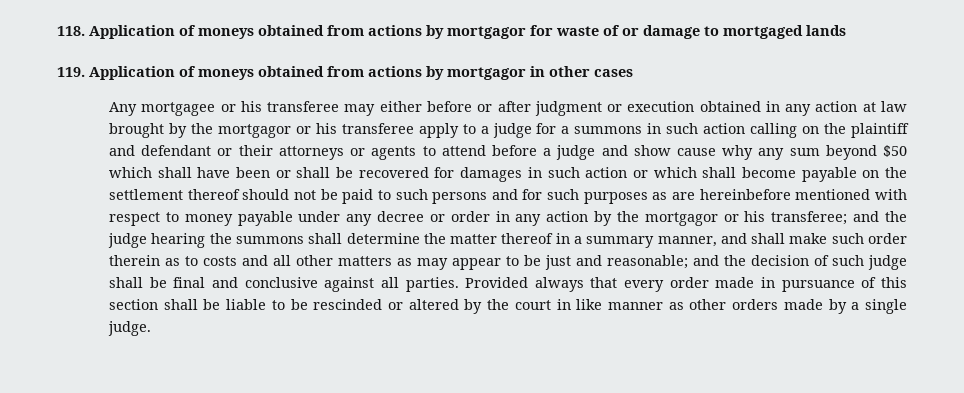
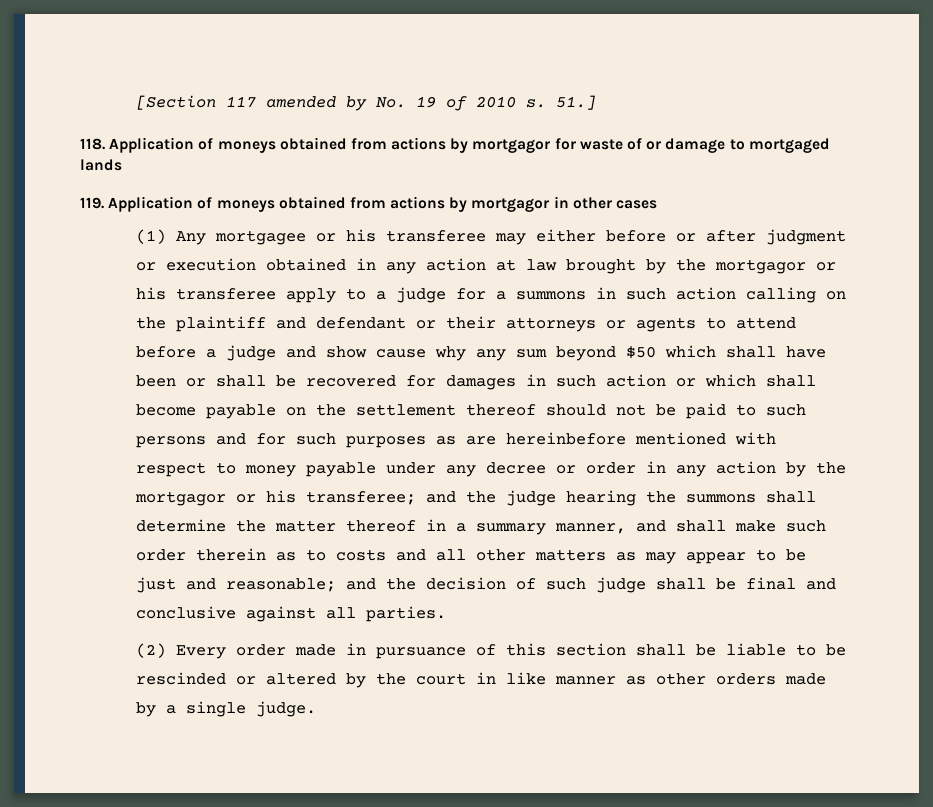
+ [Section 117 amended by No. 19 of 2010 s. 51.]
- Any mortgagee or his transferee may either before or after judgment or execution obtained in any action at law brought by the mortgagor or his transferee apply to a judge for a summons in such action calling on the plaintiff and defendant or their attorneys or agents to attend before a judge and show cause why any sum beyond $50 which shall have been or shall be recovered for damages in such action or which shall become payable on the settlement thereof should not be paid to such persons and for such purposes as are hereinbefore mentioned with respect to money payable under any decree or order in any action by the mortgagor or his transferee;
+ (1) Any mortgagee or his transferee may either before or after judgment or execution obtained in any action at law brought by the mortgagor or his transferee apply to a judge for a summons in such action calling on the plaintiff and defendant or their attorneys or agents to attend before a judge and show cause why any sum beyond $50 which shall have been or shall be recovered for damages in such action or which shall become payable on the settlement thereof should not be paid to such persons and for such purposes as are hereinbefore mentioned with respect to money payable under any decree or order in any action by the mortgagor or his transferee;
- and the decision of such judge shall be final and conclusive against all parties. Provided always that every order made in pursuance of this section shall be liable to be rescinded or altered by the court in like manner as other orders made by a single judge.
+ and the decision of such judge shall be final and conclusive against all parties.
+ (2) Every order made in pursuance of this section shall be liable to be rescinded or altered by the court in like manner as other orders made by a single judge.

